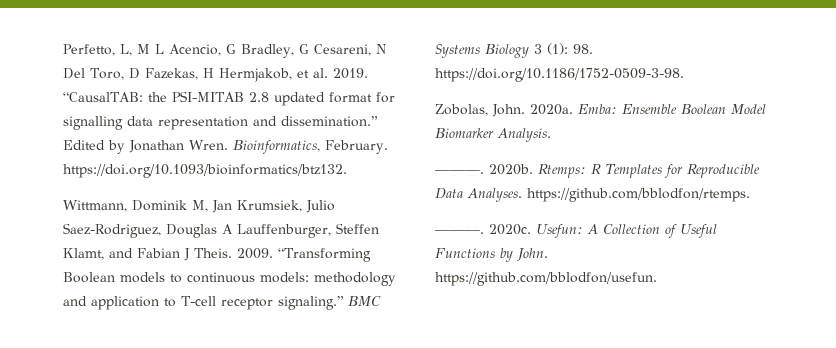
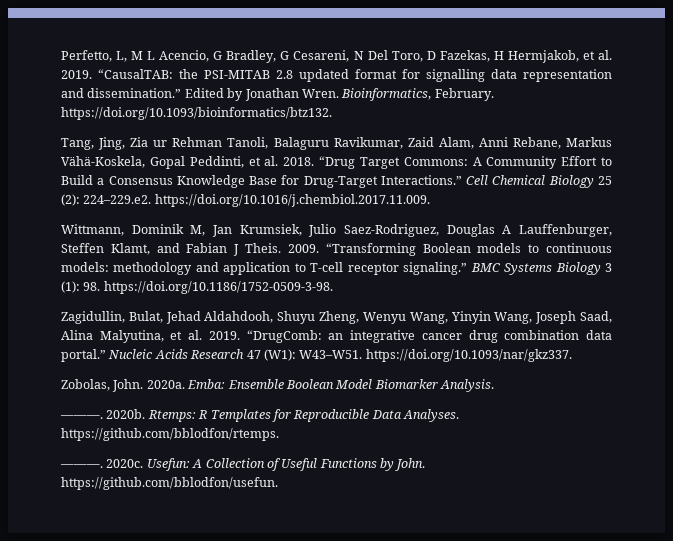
+ Tang, Jing, Zia ur Rehman Tanoli, Balaguru Ravikumar, Zaid Alam, Anni Rebane, Markus Vähä-Koskela, Gopal Peddinti, et al. 2018. “Drug Target Commons: A Community Effort to Build a Consensus Knowledge Base for Drug-Target Interactions.” Cell Chemical Biology 25 (2): 224–229.e2. https://doi.org/10.1016/j.chembiol.2017.11.009.
+ Zagidullin, Bulat, Jehad Aldahdooh, Shuyu Zheng, Wenyu Wang, Yinyin Wang, Joseph Saad, Alina Malyutina, et al. 2019. “DrugComb: an integrative cancer drug combination data portal.” Nucleic Acids Research 47 (W1): W43–W51. https://doi.org/10.1093/nar/gkz337.

